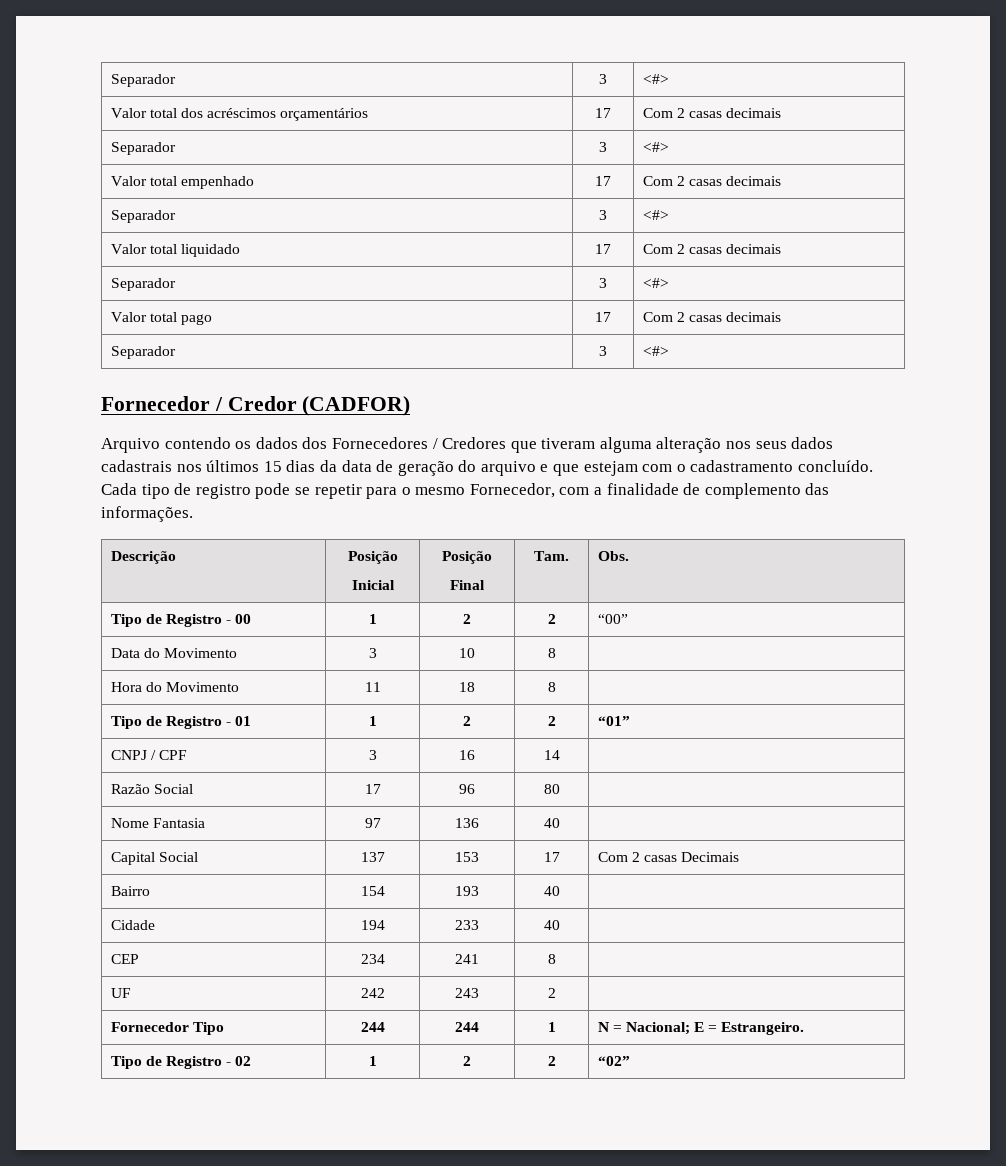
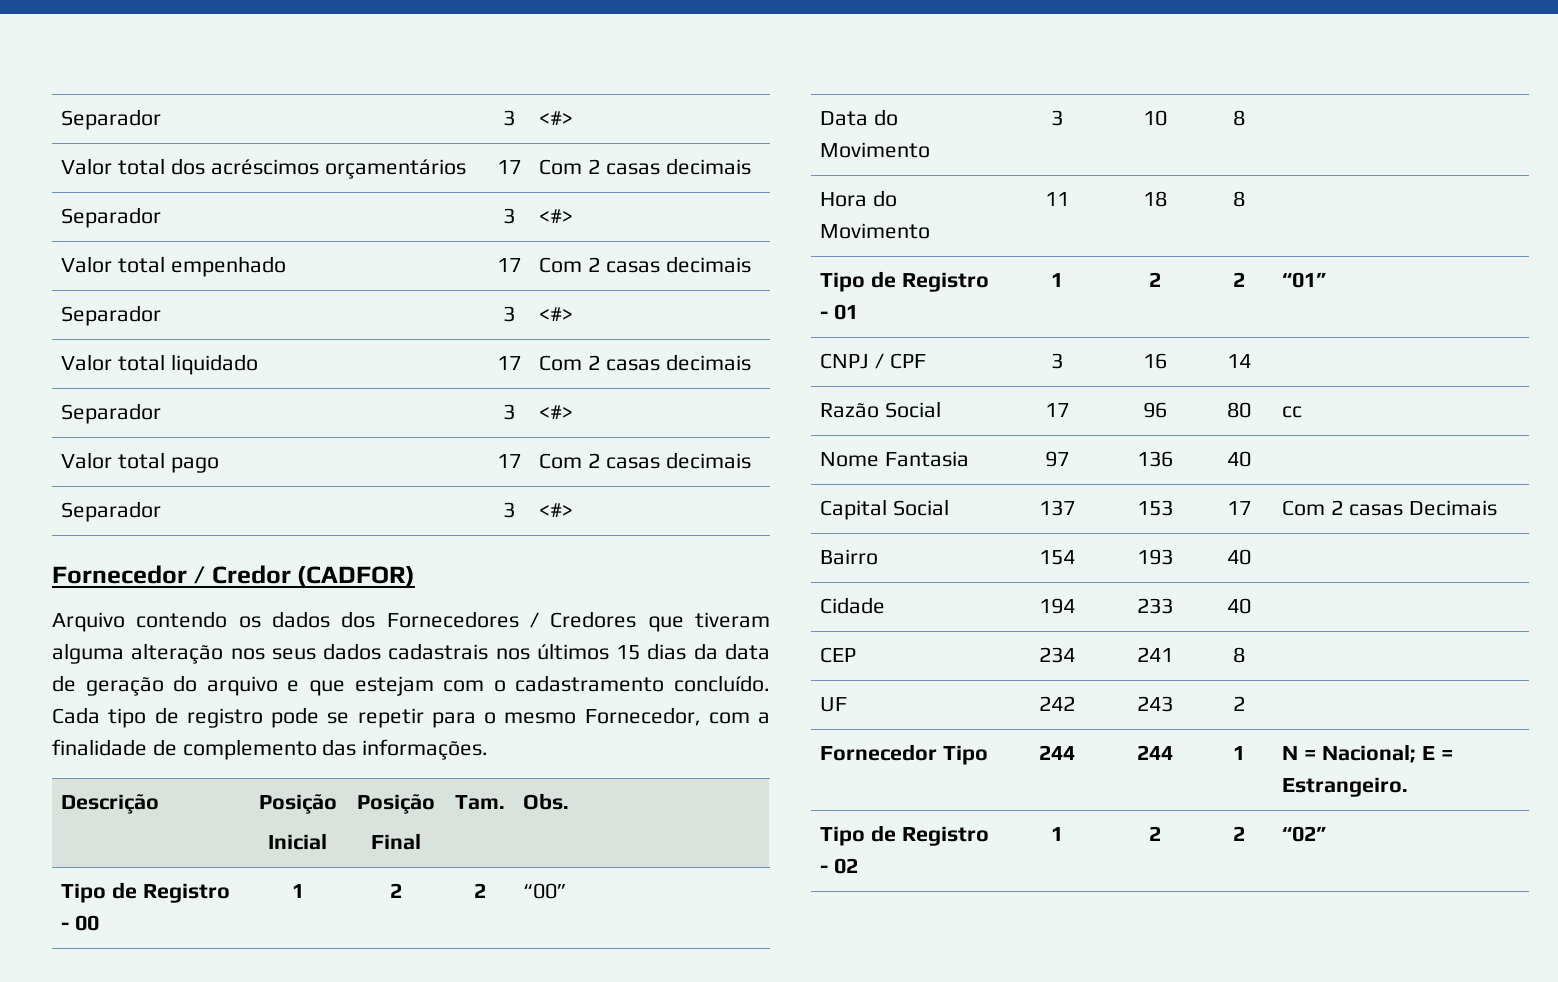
- Razão Social | 17 | 96 | 80 |
+ Razão Social | 17 | 96 | 80 | cc

